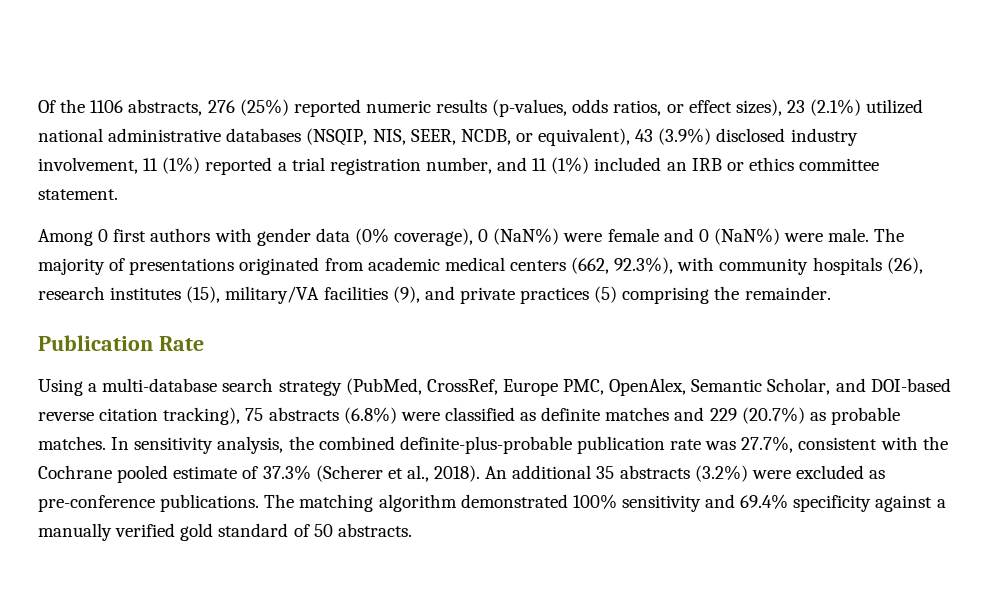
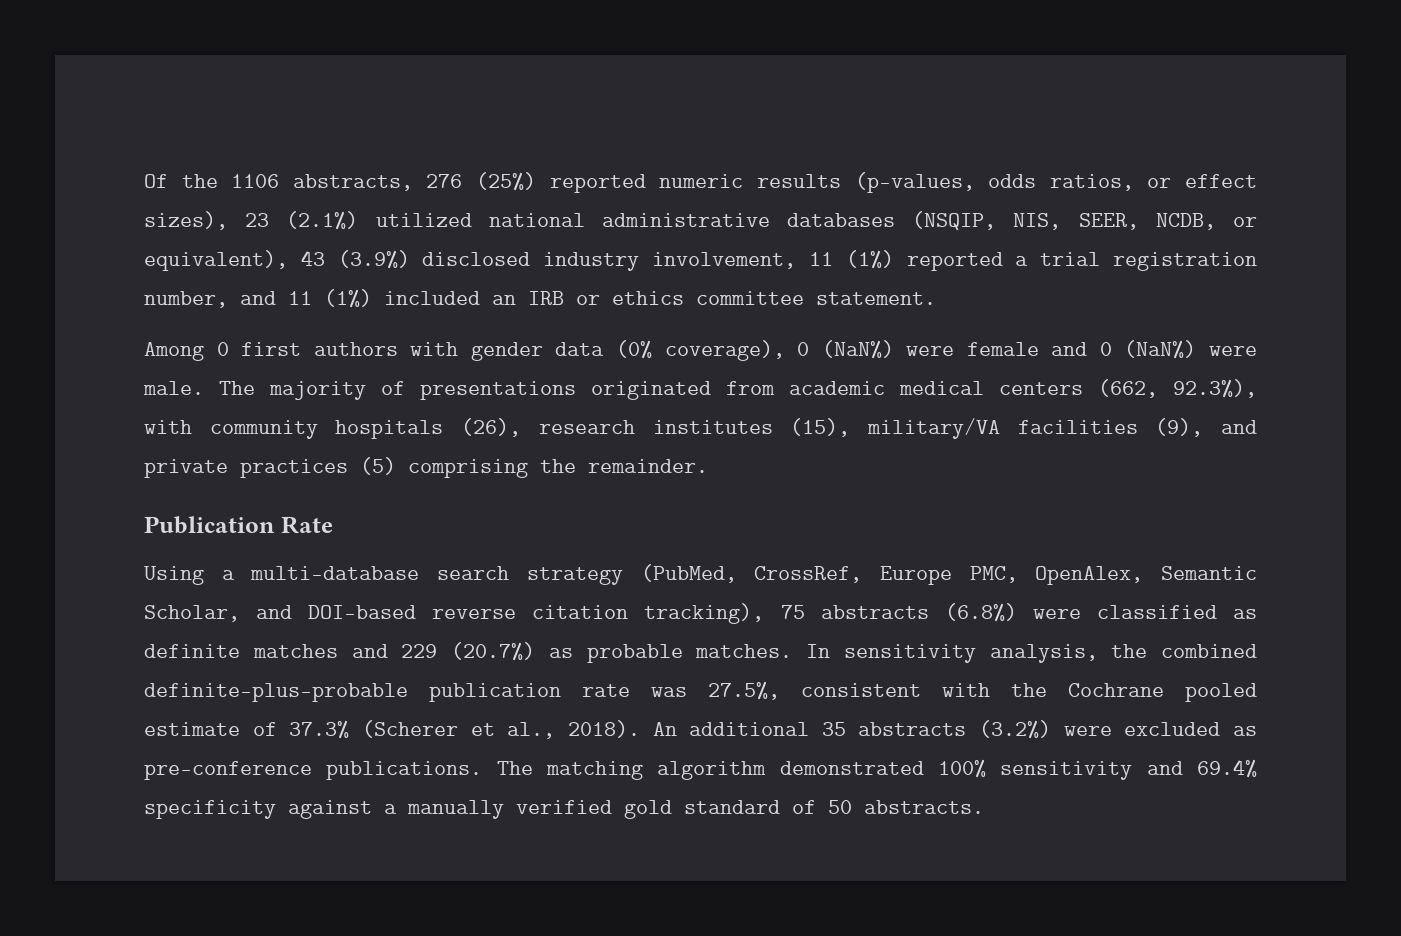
- In sensitivity analysis, the combined definite-plus-probable publication rate was 27.7%, consistent with the Cochrane pooled estimate of 37.3% (Scherer et al., 2018).
+ In sensitivity analysis, the combined definite-plus-probable publication rate was 27.5%, consistent with the Cochrane pooled estimate of 37.3% (Scherer et al., 2018).

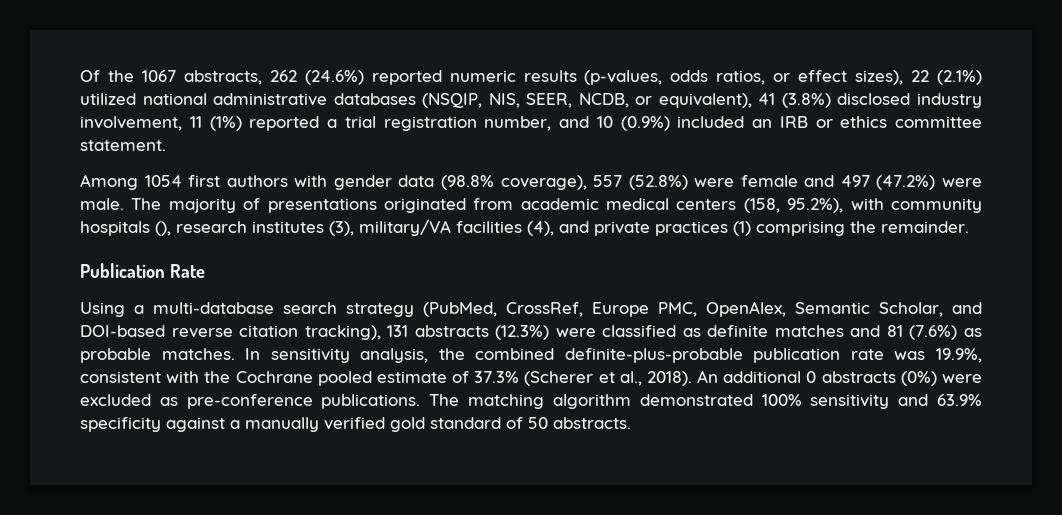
- Of the 1106 abstracts, 276 (25%) reported numeric results (p-values, odds ratios, or effect sizes), 23 (2.1%) utilized national administrative databases (NSQIP, NIS, SEER, NCDB, or equivalent), 43 (3.9%) disclosed industry involvement, 11 (1%) reported a trial registration number, and 11 (1%) included an IRB or ethics committee statement.
+ Of the 1067 abstracts, 262 (24.6%) reported numeric results (p-values, odds ratios, or effect sizes), 22 (2.1%) utilized national administrative databases (NSQIP, NIS, SEER, NCDB, or equivalent), 41 (3.8%) disclosed industry involvement, 11 (1%) reported a trial registration number, and 10 (0.9%) included an IRB or ethics committee statement.
- Among 0 first authors with gender data (0% coverage), 0 (NaN%) were female and 0 (NaN%) were male.
+ Among 1054 first authors with gender data (98.8% coverage), 557 (52.8%) were female and 497 (47.2%) were male.
- The majority of presentations originated from academic medical centers (662, 92.3%), with community hospitals (26), research institutes (15), military/VA facilities (9), and private practices (5) comprising the remainder.
+ The majority of presentations originated from academic medical centers (158, 95.2%), with community hospitals (), research institutes (3), military/VA facilities (4), and private practices (1) comprising the remainder.
- Using a multi-database search strategy (PubMed, CrossRef, Europe PMC, OpenAlex, Semantic Scholar, and DOI-based reverse citation tracking), 75 abstracts (6.8%) were classified as definite matches and 229 (20.7%) as probable matches.
+ Using a multi-database search strategy (PubMed, CrossRef, Europe PMC, OpenAlex, Semantic Scholar, and DOI-based reverse citation tracking), 131 abstracts (12.3%) were classified as definite matches and 81 (7.6%) as probable matches.
- In sensitivity analysis, the combined definite-plus-probable publication rate was 27.5%, consistent with the Cochrane pooled estimate of 37.3% (Scherer et al., 2018).
+ In sensitivity analysis, the combined definite-plus-probable publication rate was 19.9%, consistent with the Cochrane pooled estimate of 37.3% (Scherer et al., 2018).
- An additional 35 abstracts (3.2%) were excluded as pre-conference publications.
+ An additional 0 abstracts (0%) were excluded as pre-conference publications.
- The matching algorithm demonstrated 100% sensitivity and 69.4% specificity against a manually verified gold standard of 50 abstracts.
+ The matching algorithm demonstrated 100% sensitivity and 63.9% specificity against a manually verified gold standard of 50 abstracts.

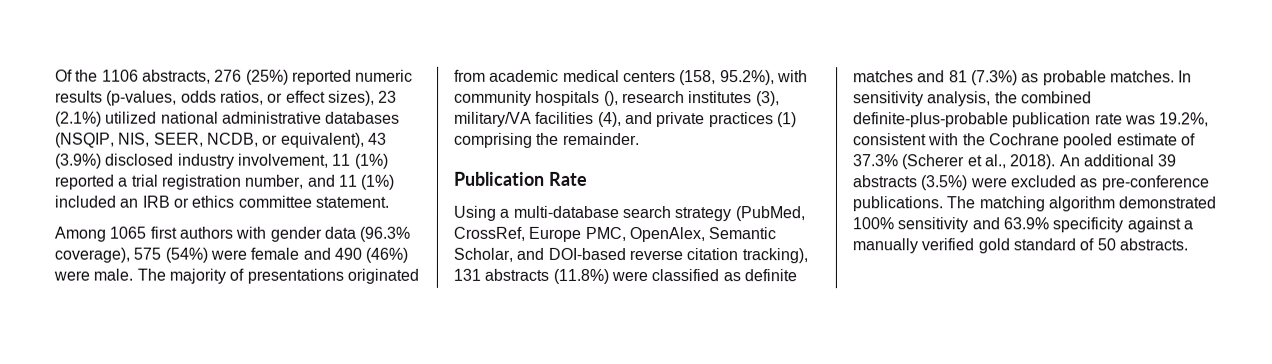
- Of the 1067 abstracts, 262 (24.6%) reported numeric results (p-values, odds ratios, or effect sizes), 22 (2.1%) utilized national administrative databases (NSQIP, NIS, SEER, NCDB, or equivalent), 41 (3.8%) disclosed industry involvement, 11 (1%) reported a trial registration number, and 10 (0.9%) included an IRB or ethics committee statement.
+ Of the 1106 abstracts, 276 (25%) reported numeric results (p-values, odds ratios, or effect sizes), 23 (2.1%) utilized national administrative databases (NSQIP, NIS, SEER, NCDB, or equivalent), 43 (3.9%) disclosed industry involvement, 11 (1%) reported a trial registration number, and 11 (1%) included an IRB or ethics committee statement.
- Among 1054 first authors with gender data (98.8% coverage), 557 (52.8%) were female and 497 (47.2%) were male.
+ Among 1065 first authors with gender data (96.3% coverage), 575 (54%) were female and 490 (46%) were male.
- Using a multi-database search strategy (PubMed, CrossRef, Europe PMC, OpenAlex, Semantic Scholar, and DOI-based reverse citation tracking), 131 abstracts (12.3%) were classified as definite matches and 81 (7.6%) as probable matches.
+ Using a multi-database search strategy (PubMed, CrossRef, Europe PMC, OpenAlex, Semantic Scholar, and DOI-based reverse citation tracking), 131 abstracts (11.8%) were classified as definite matches and 81 (7.3%) as probable matches.
- In sensitivity analysis, the combined definite-plus-probable publication rate was 19.9%, consistent with the Cochrane pooled estimate of 37.3% (Scherer et al., 2018).
+ In sensitivity analysis, the combined definite-plus-probable publication rate was 19.2%, consistent with the Cochrane pooled estimate of 37.3% (Scherer et al., 2018).
- An additional 0 abstracts (0%) were excluded as pre-conference publications.
+ An additional 39 abstracts (3.5%) were excluded as pre-conference publications.

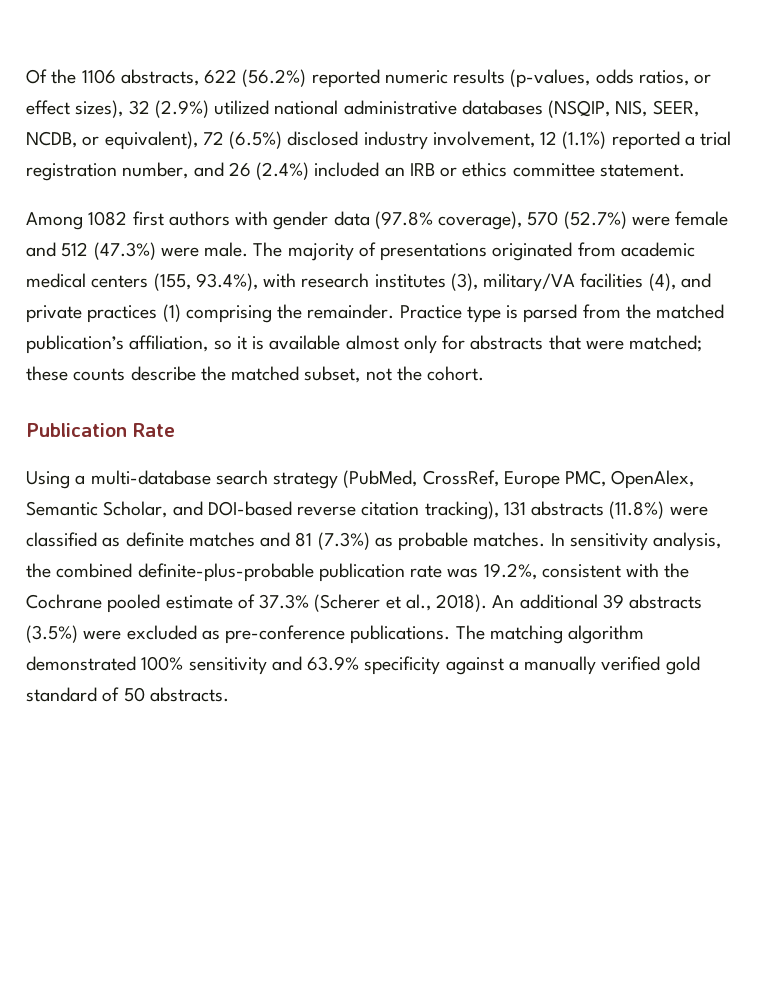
- Of the 1106 abstracts, 276 (25%) reported numeric results (p-values, odds ratios, or effect sizes), 23 (2.1%) utilized national administrative databases (NSQIP, NIS, SEER, NCDB, or equivalent), 43 (3.9%) disclosed industry involvement, 11 (1%) reported a trial registration number, and 11 (1%) included an IRB or ethics committee statement.
+ Of the 1106 abstracts, 622 (56.2%) reported numeric results (p-values, odds ratios, or effect sizes), 32 (2.9%) utilized national administrative databases (NSQIP, NIS, SEER, NCDB, or equivalent), 72 (6.5%) disclosed industry involvement, 12 (1.1%) reported a trial registration number, and 26 (2.4%) included an IRB or ethics committee statement.
- Among 1065 first authors with gender data (96.3% coverage), 575 (54%) were female and 490 (46%) were male.
+ Among 1082 first authors with gender data (97.8% coverage), 570 (52.7%) were female and 512 (47.3%) were male.
- The majority of presentations originated from academic medical centers (158, 95.2%), with community hospitals (), research institutes (3), military/VA facilities (4), and private practices (1) comprising the remainder.
+ The majority of presentations originated from academic medical centers (155, 93.4%), with research institutes (3), military/VA facilities (4), and private practices (1) comprising the remainder. Practice type is parsed from the matched publication’s affiliation, so it is available almost only for abstracts that were matched; these counts describe the matched subset, not the cohort.

